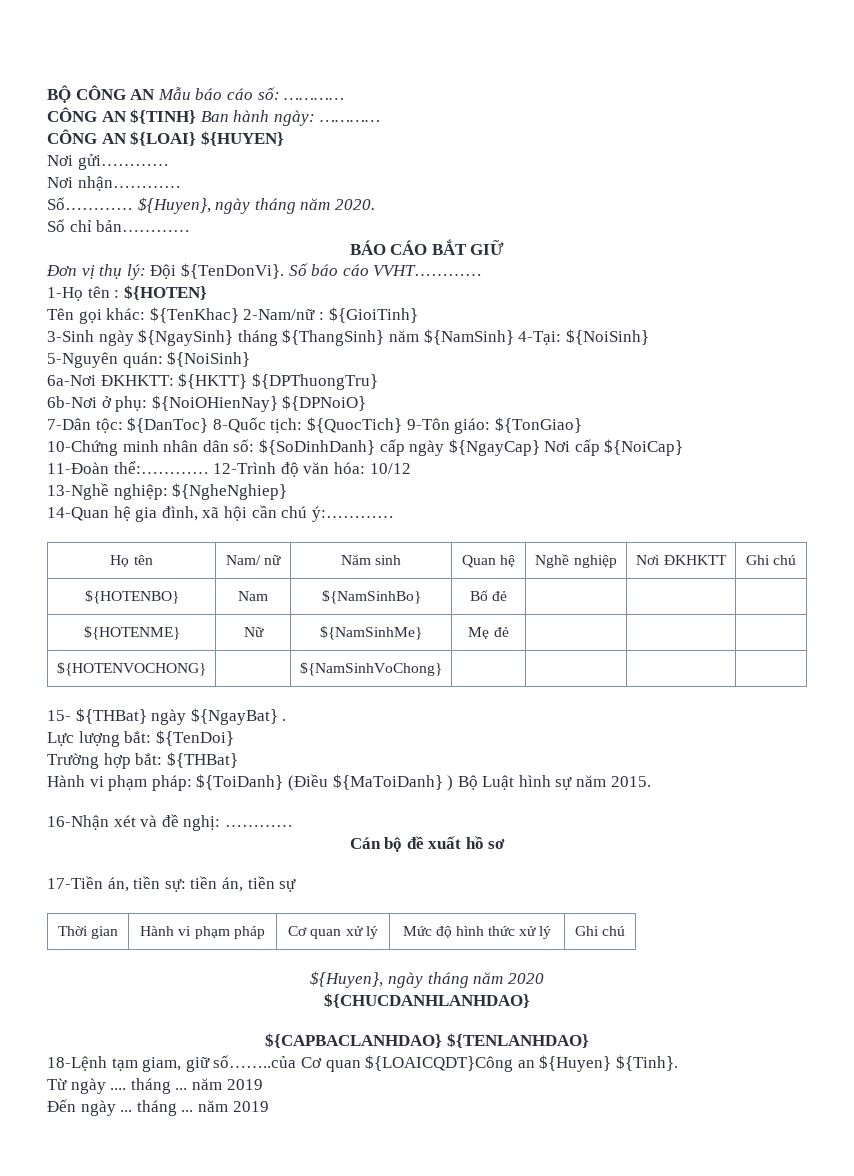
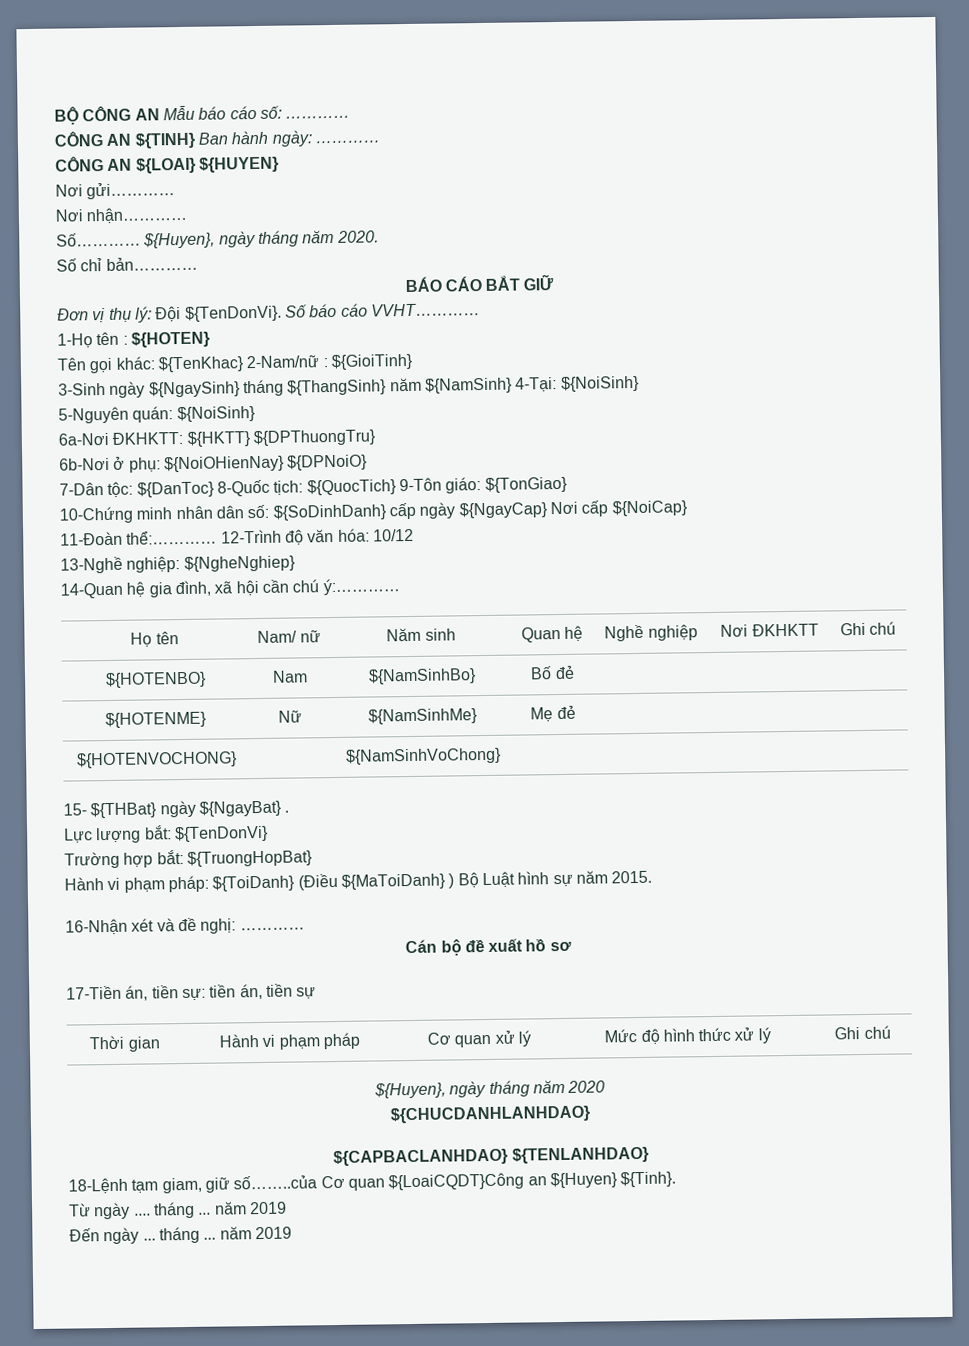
- Lực lượng bắt: ${TenDoi}
+ Lực lượng bắt: ${TenDonVi}
- Trường hợp bắt: ${THBat}
+ Trường hợp bắt: ${TruongHopBat}
- 18-Lệnh tạm giam, giữ số……..của Cơ quan ${LOAICQDT}Công an ${Huyen} ${Tinh}.
+ 18-Lệnh tạm giam, giữ số……..của Cơ quan ${LoaiCQDT}Công an ${Huyen} ${Tinh}.

